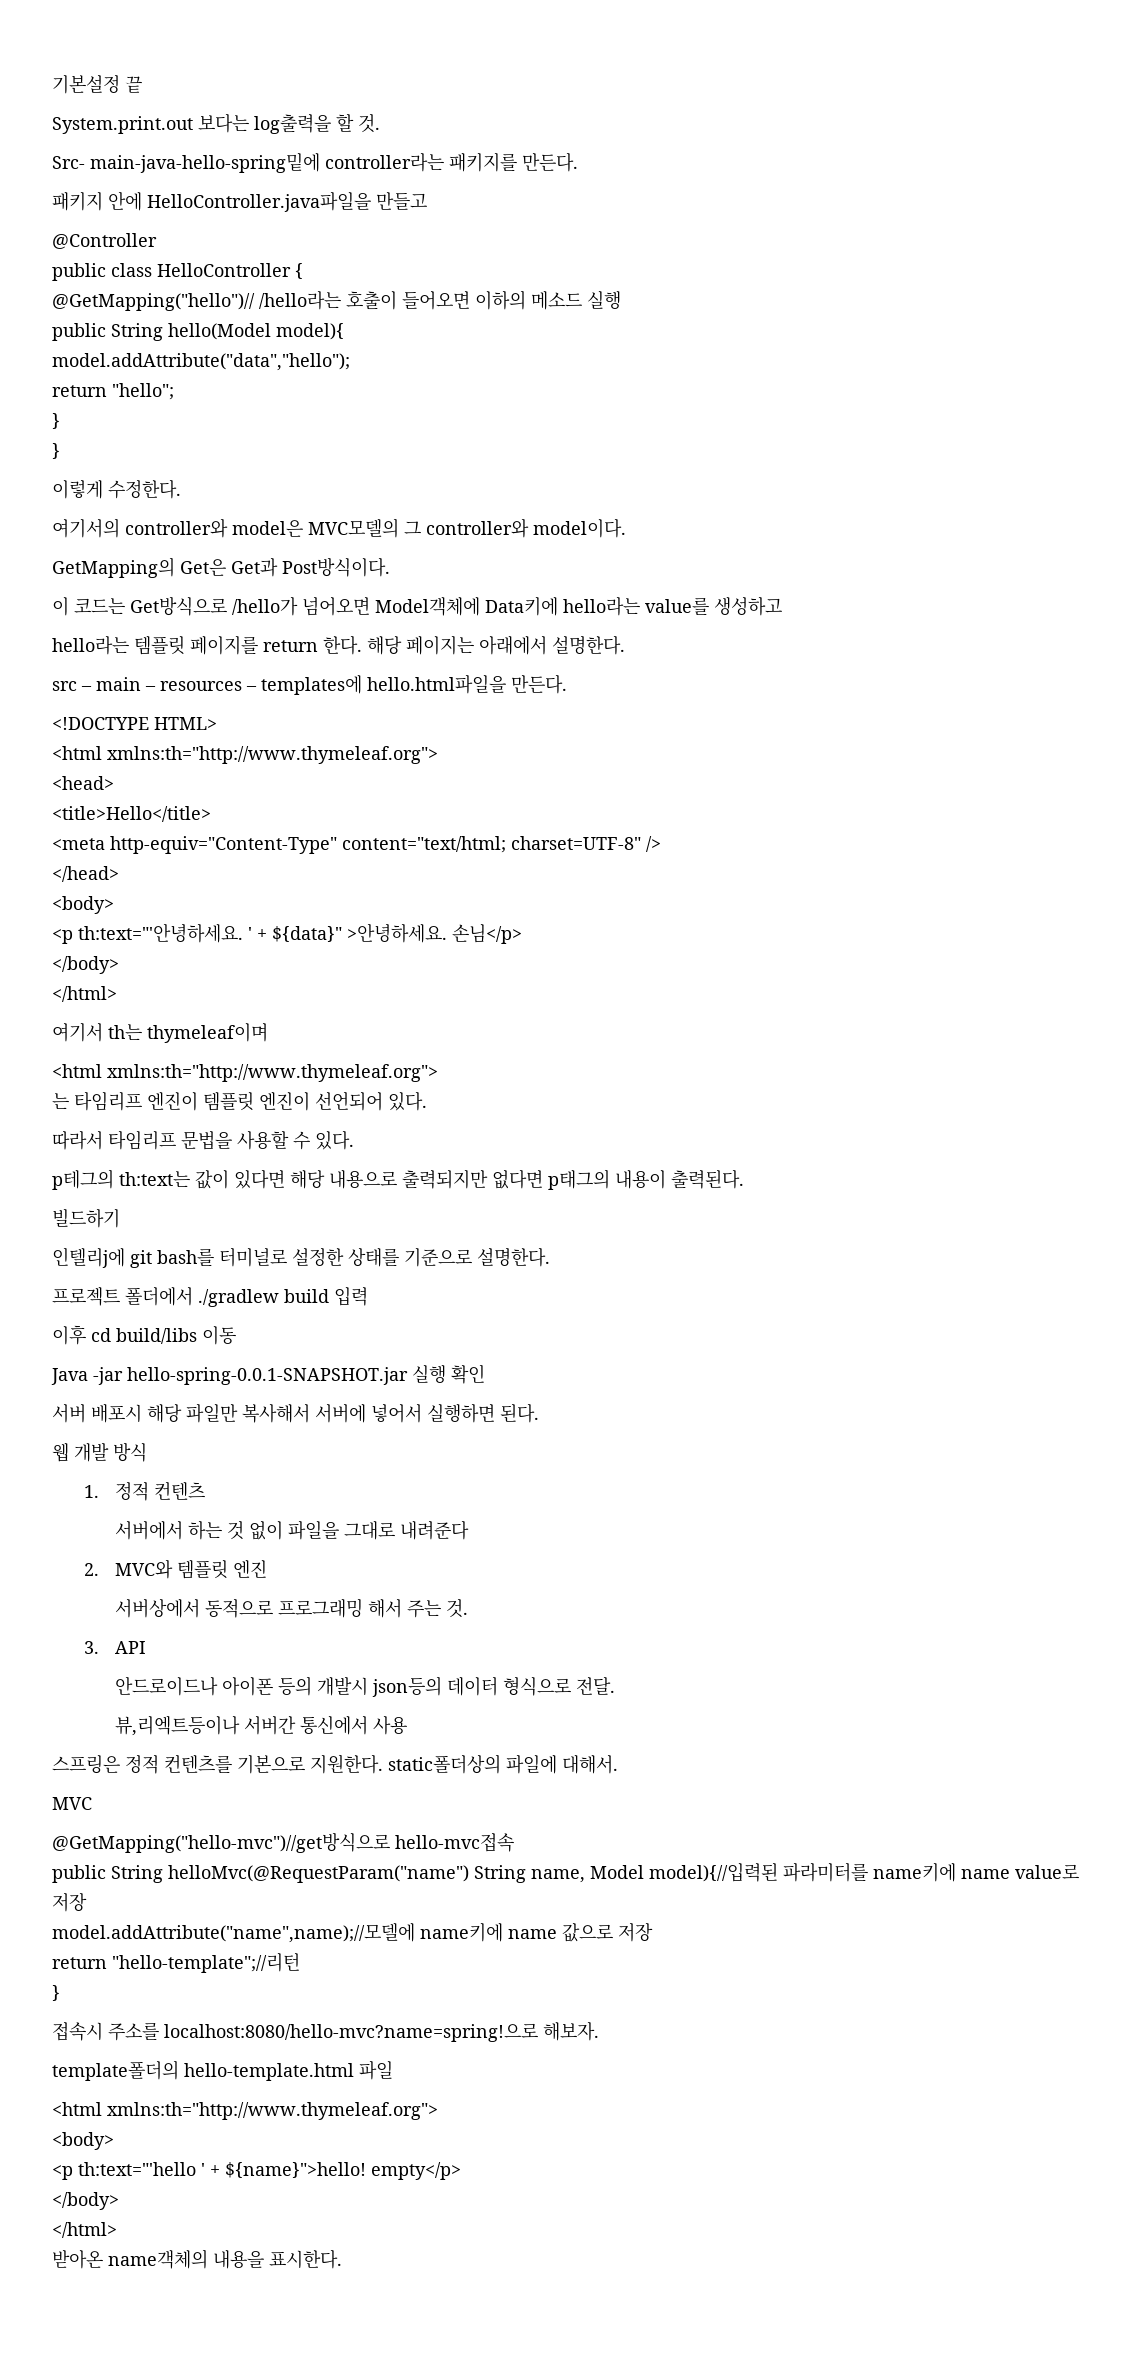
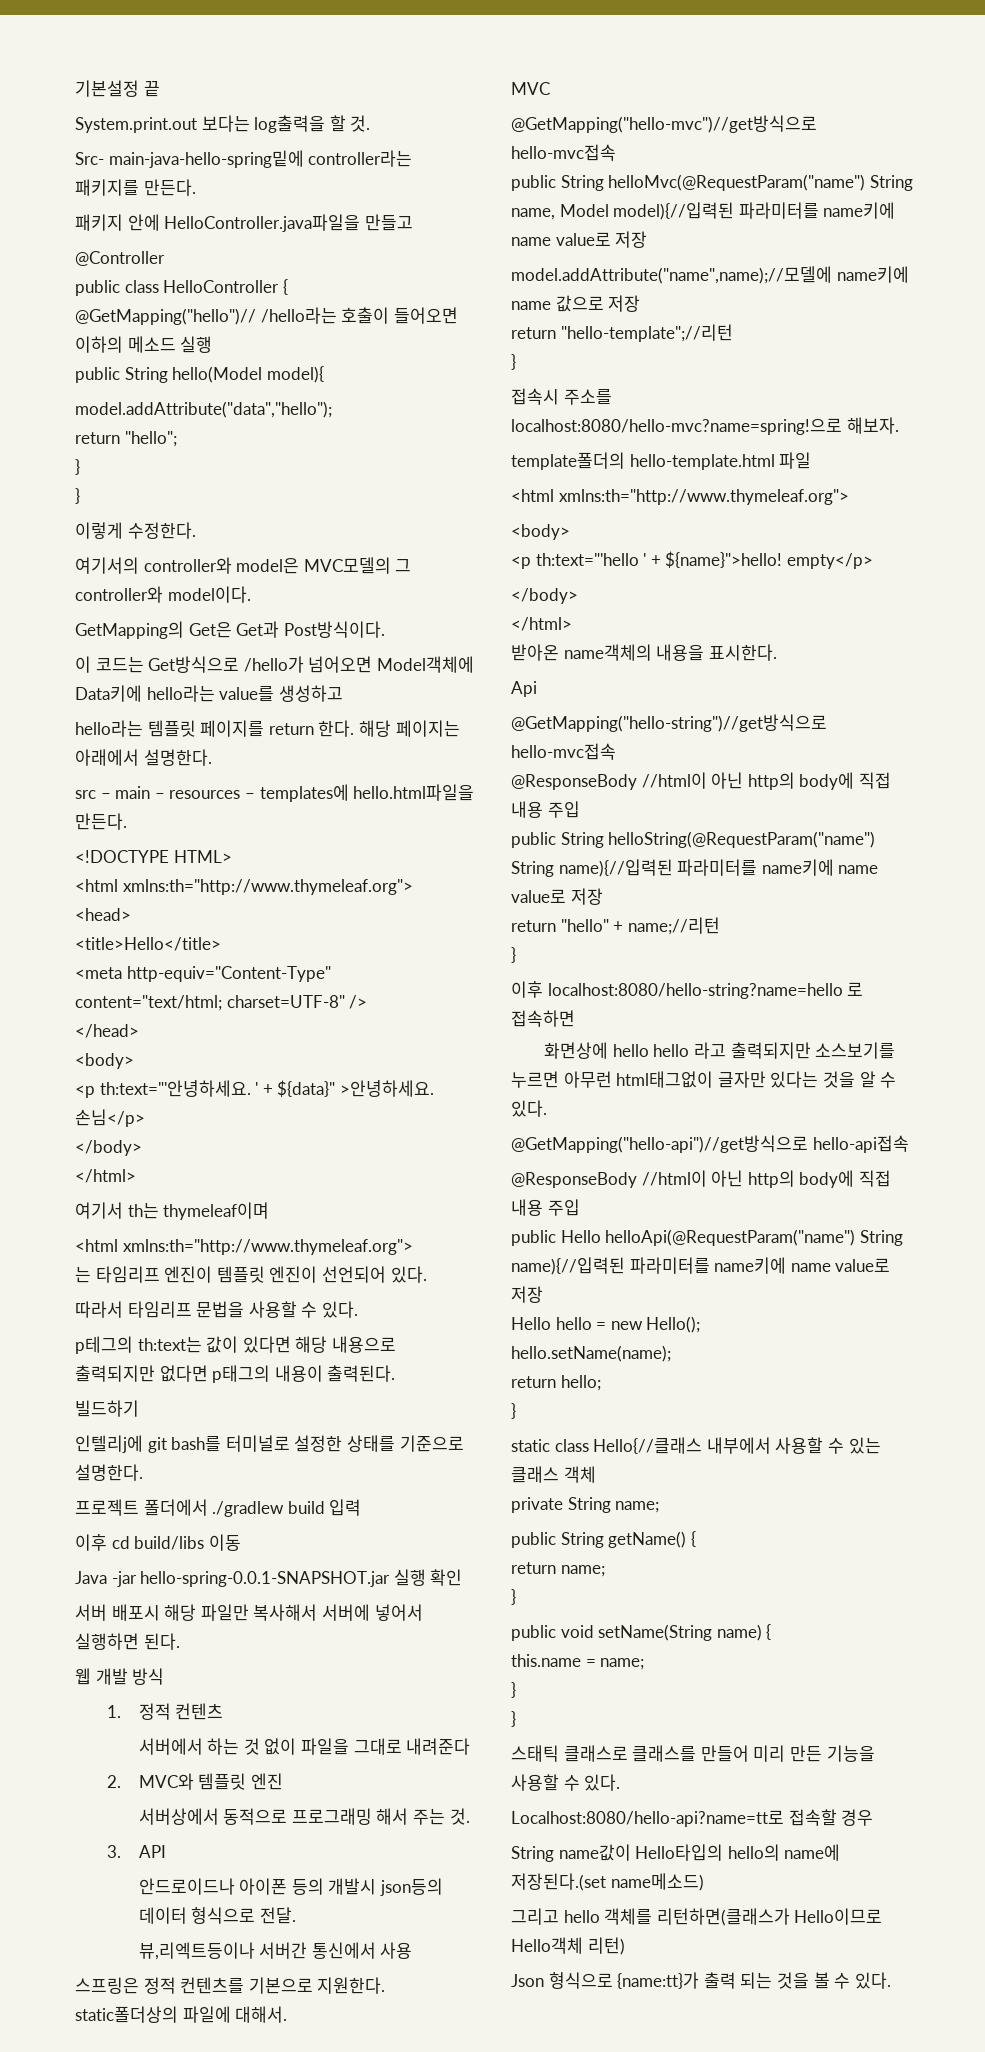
+ Api
+ @GetMapping("hello-string")//get방식으로 hello-mvc접속
+ @ResponseBody //html이 아닌 http의 body에 직접 내용 주입
+ public String helloString(@RequestParam("name") String name){//입력된 파라미터를 name키에 name value로 저장
+ return "hello" + name;//리턴
+ }
+ 이후 localhost:8080/hello-string?name=hello 로 접속하면
+ 화면상에 hello hello 라고 출력되지만 소스보기를 누르면 아무런 html태그없이 글자만 있다는 것을 알 수 있다.
+ @GetMapping("hello-api")//get방식으로 hello-api접속
+ @ResponseBody //html이 아닌 http의 body에 직접 내용 주입
+ public Hello helloApi(@RequestParam("name") String name){//입력된 파라미터를 name키에 name value로 저장
+ Hello hello = new Hello();
+ hello.setName(name);
+ return hello;
+ }
+ static class Hello{//클래스 내부에서 사용할 수 있는 클래스 객체
+ private String name;
+ public String getName() {
+ return name;
+ }
+ public void setName(String name) {
+ this.name = name;
+ }
+ }
+ 스태틱 클래스로 클래스를 만들어 미리 만든 기능을 사용할 수 있다.
+ Localhost:8080/hello-api?name=tt로 접속할 경우
+ String name값이 Hello타입의 hello의 name에 저장된다.(set name메소드)
+ 그리고 hello 객체를 리턴하면(클래스가 Hello이므로 Hello객체 리턴)
+ Json 형식으로 {name:tt}가 출력 되는 것을 볼 수 있다.

